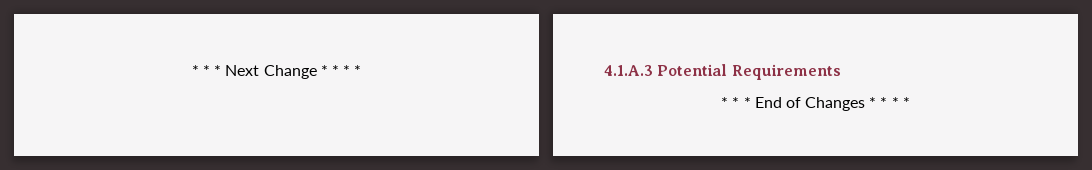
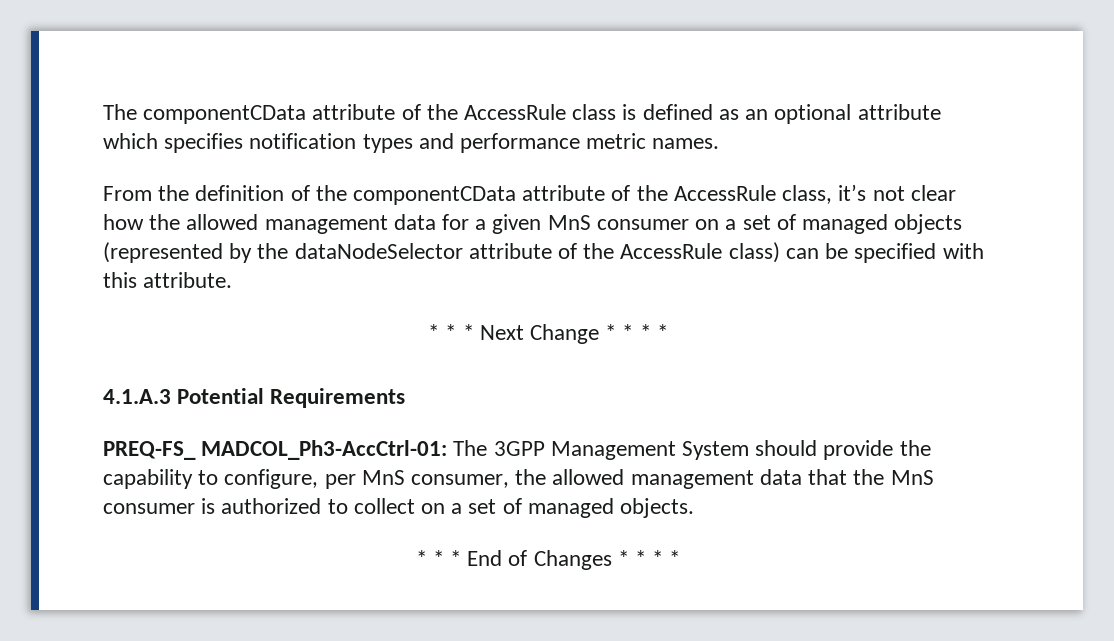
+ The componentCData attribute of the AccessRule class is defined as an optional attribute which specifies notification types and performance metric names.
+ From the definition of the componentCData attribute of the AccessRule class, it’s not clear how the allowed management data for a given MnS consumer on a set of managed objects (represented by the dataNodeSelector attribute of the AccessRule class) can be specified with this attribute.
+ PREQ-FS_ MADCOL_Ph3-AccCtrl-01: The 3GPP Management System should provide the capability to configure, per MnS consumer, the allowed management data that the MnS consumer is authorized to collect on a set of managed objects.

